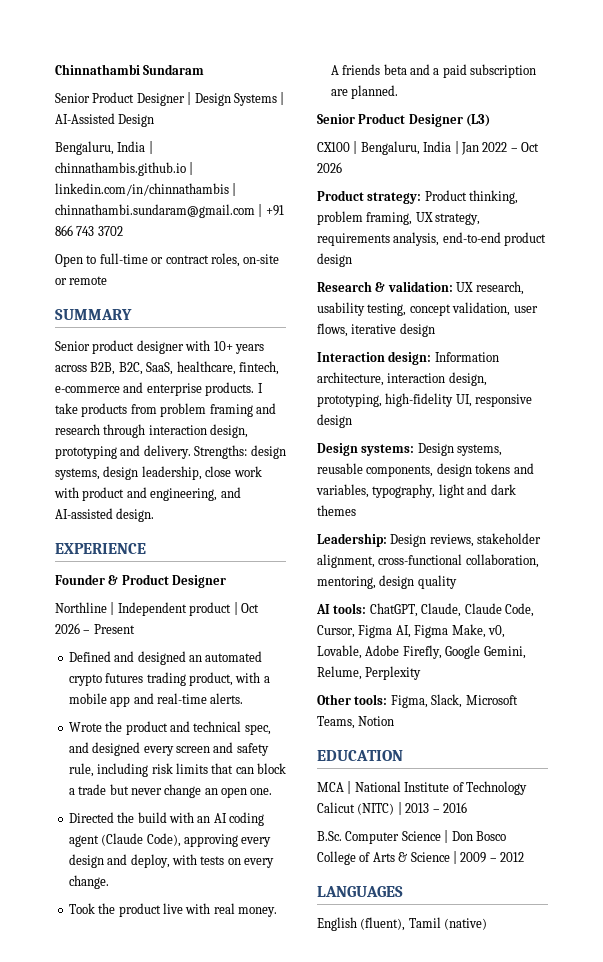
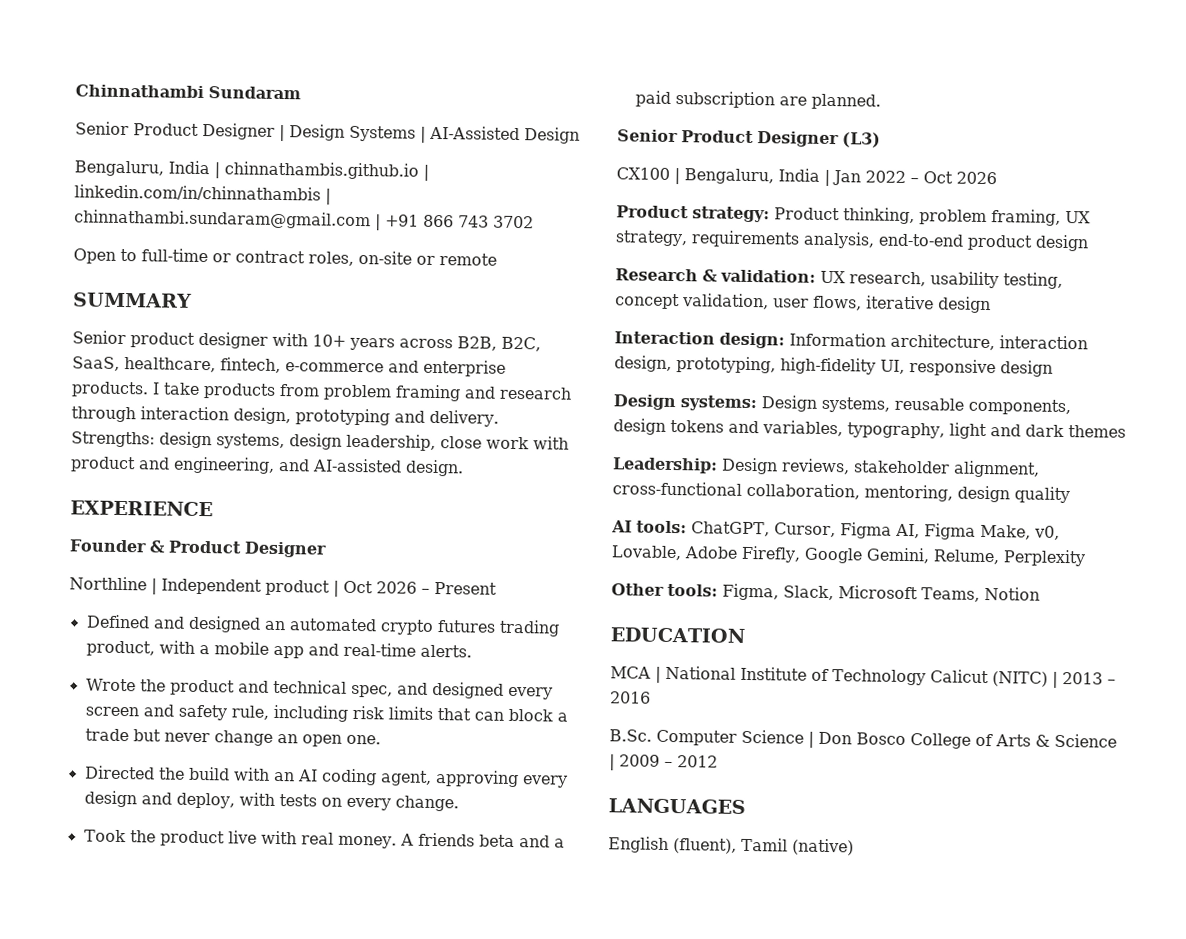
- Directed the build with an AI coding agent (Claude Code), approving every design and deploy, with tests on every change.
+ Directed the build with an AI coding agent, approving every design and deploy, with tests on every change.
- AI tools: ChatGPT, Claude, Claude Code, Cursor, Figma AI, Figma Make, v0, Lovable, Adobe Firefly, Google Gemini, Relume, Perplexity
+ AI tools: ChatGPT, Cursor, Figma AI, Figma Make, v0, Lovable, Adobe Firefly, Google Gemini, Relume, Perplexity

